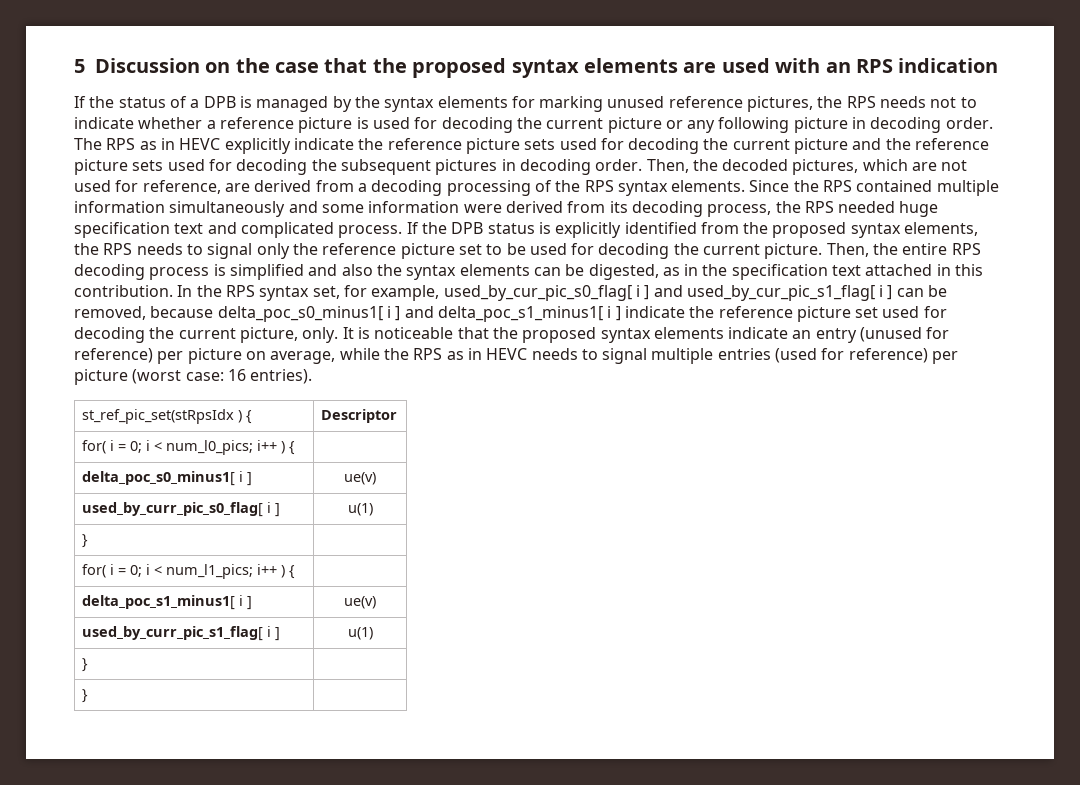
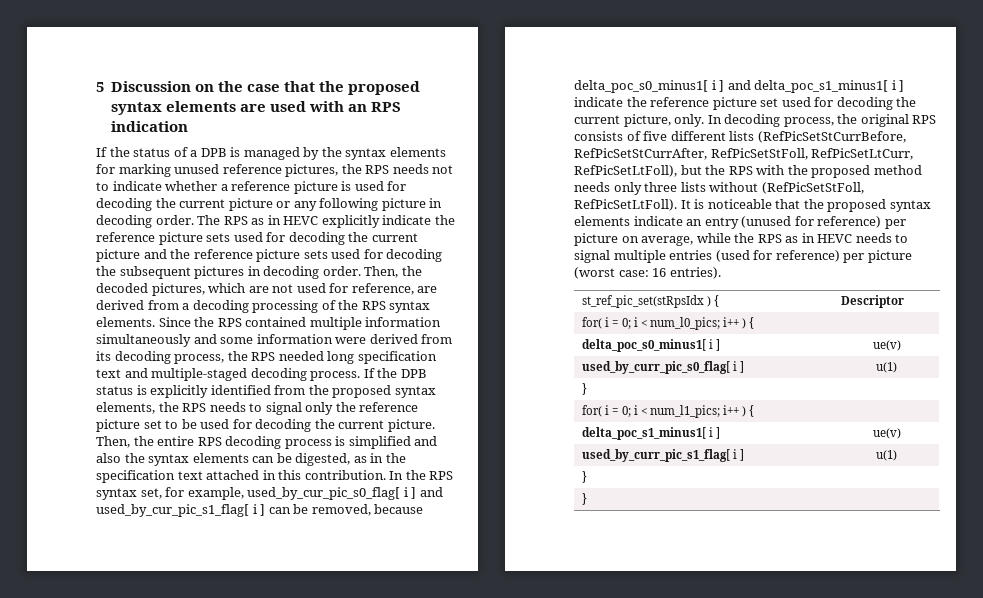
- Since the RPS contained multiple information simultaneously and some information were derived from its decoding process, the RPS needed huge specification text and complicated process.
+ Since the RPS contained multiple information simultaneously and some information were derived from its decoding process, the RPS needed long specification text and multiple-staged decoding process.
+ In decoding process, the original RPS consists of five different lists (RefPicSetStCurrBefore, RefPicSetStCurrAfter, RefPicSetStFoll, RefPicSetLtCurr, RefPicSetLtFoll), but the RPS with the proposed method needs only three lists without (RefPicSetStFoll, RefPicSetLtFoll).

